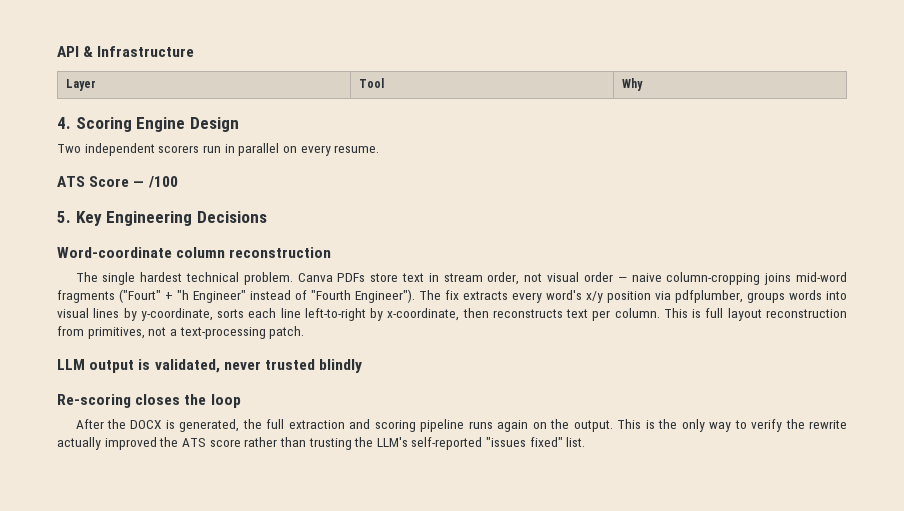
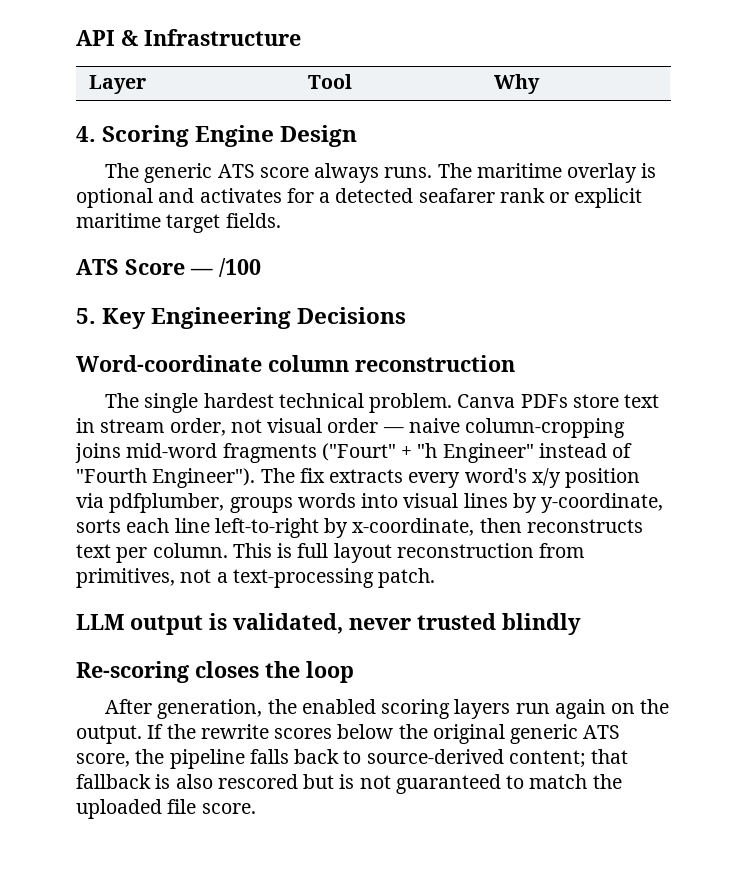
- Two independent scorers run in parallel on every resume.
+ The generic ATS score always runs. The maritime overlay is optional and activates for a detected seafarer rank or explicit maritime target fields.
- After the DOCX is generated, the full extraction and scoring pipeline runs again on the output. This is the only way to verify the rewrite actually improved the ATS score rather than trusting the LLM's self-reported "issues fixed" list.
+ After generation, the enabled scoring layers run again on the output. If the rewrite scores below the original generic ATS score, the pipeline falls back to source-derived content; that fallback is also rescored but is not guaranteed to match the uploaded file score.

